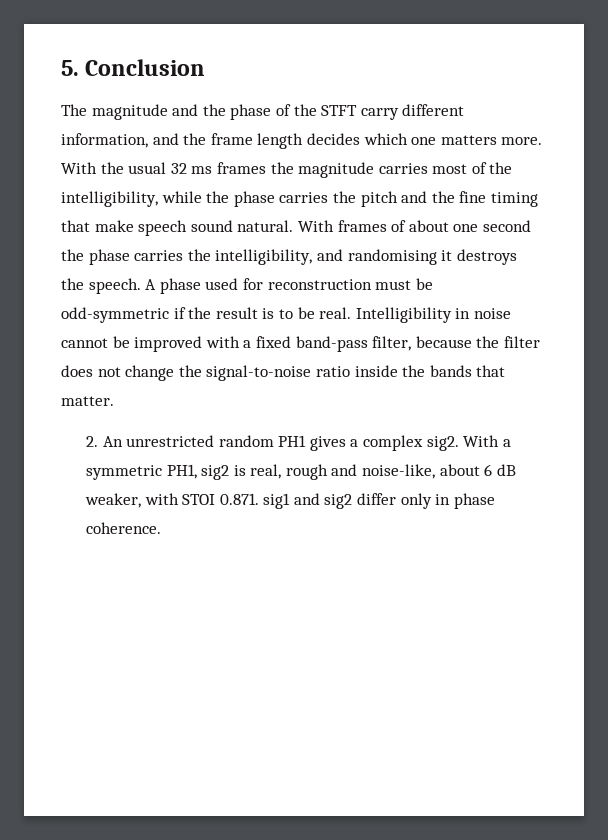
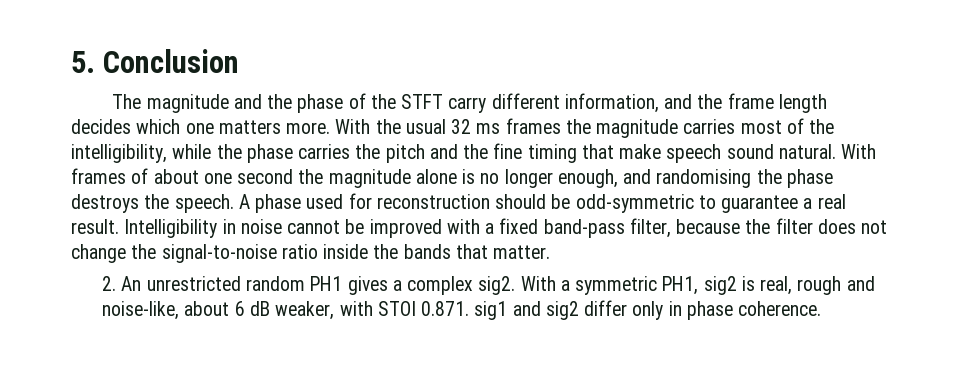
- With frames of about one second the phase carries the intelligibility, and randomising it destroys the speech.
+ With frames of about one second the magnitude alone is no longer enough, and randomising the phase destroys the speech.
- A phase used for reconstruction must be odd-symmetric if the result is to be real.
+ A phase used for reconstruction should be odd-symmetric to guarantee a real result.

